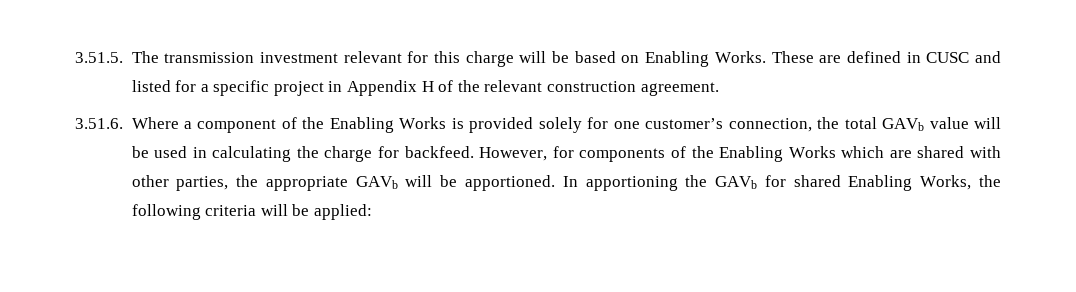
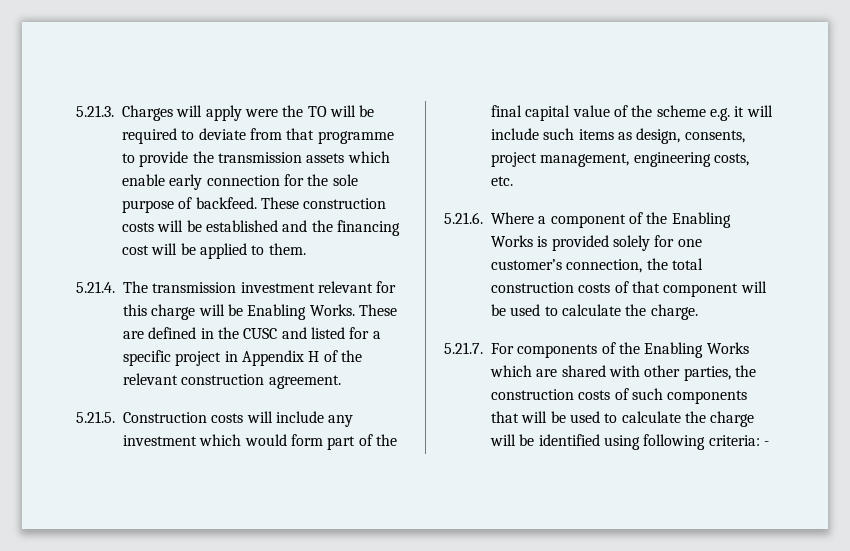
- 3.51.5. The transmission investment relevant for this charge will be based on Enabling Works.
+ 5.21.3. Charges will apply were the TO will be required to deviate from that programme to provide the transmission assets which enable early connection for the sole purpose of backfeed. These construction costs will be established and the financing cost will be applied to them.
+ 5.21.4. The transmission investment relevant for this charge will be Enabling Works.
- These are defined in CUSC and listed for a specific project in Appendix H of the relevant construction agreement.
+ These are defined in the CUSC and listed for a specific project in Appendix H of the relevant construction agreement.
- 3.51.6. Where a component of the Enabling Works is provided solely for one customer’s connection, the total GAVb value will be used in calculating the charge for backfeed. However, for components of the Enabling Works which are shared with other parties, the appropriate GAVb will be apportioned. In apportioning the GAVb for shared Enabling Works, the following criteria will be applied:
+ 5.21.5. Construction costs will include any investment which would form part of the final capital value of the scheme e.g. it will include such items as design, consents, project management, engineering costs, etc.
+ 5.21.6. Where a component of the Enabling Works is provided solely for one customer’s connection, the total construction costs of that component will be used to calculate the charge.
+ 5.21.7. For components of the Enabling Works which are shared with other parties, the construction costs of such components that will be used to calculate the charge will be identified using following criteria: -

